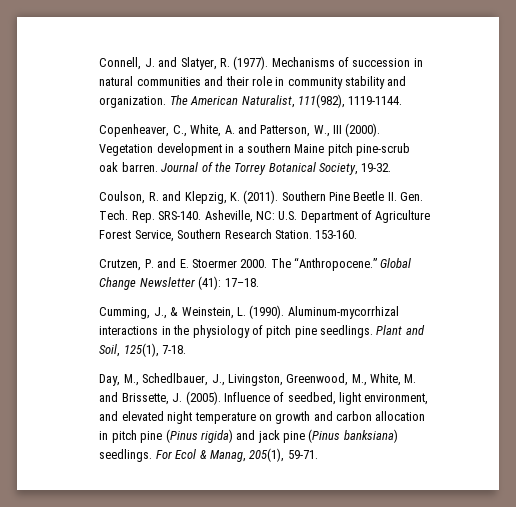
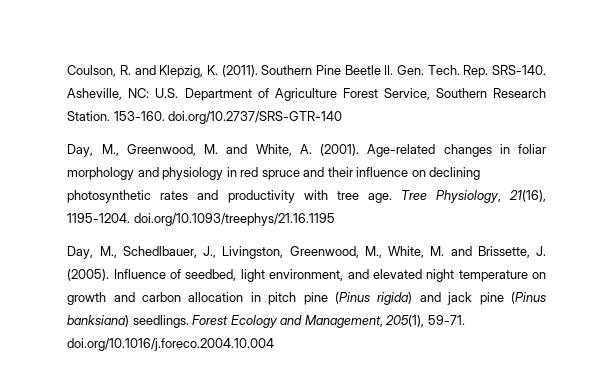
- Connell, J. and Slatyer, R. (1977). Mechanisms of succession in natural communities and their role in community stability and organization. The American Naturalist, 111(982), 1119-1144.
- Copenheaver, C., White, A. and Patterson, W., III (2000). Vegetation development in a southern Maine pitch pine-scrub oak barren. Journal of the Torrey Botanical Society, 19-32.
- 153-160.
- Crutzen, P. and E. Stoermer 2000. The “Anthropocene.” Global Change Newsletter (41): 17–18.
- Cumming, J., & Weinstein, L. (1990). Aluminum-mycorrhizal interactions in the physiology of pitch pine seedlings. Plant and Soil, 125(1), 7-18.
+ 153-160. doi.org/10.2737/SRS-GTR-140
+ Day, M., Greenwood, M. and White, A. (2001). Age-related changes in foliar morphology and physiology in red spruce and their influence on declining photosynthetic rates and productivity with tree age. Tree Physiology, 21(16), 1195-1204. doi.org/10.1093/treephys/21.16.1195
- For Ecol & Manag, 205(1), 59-71.
+ Forest Ecology and Management, 205(1), 59-71. doi.org/10.1016/j.foreco.2004.10.004

